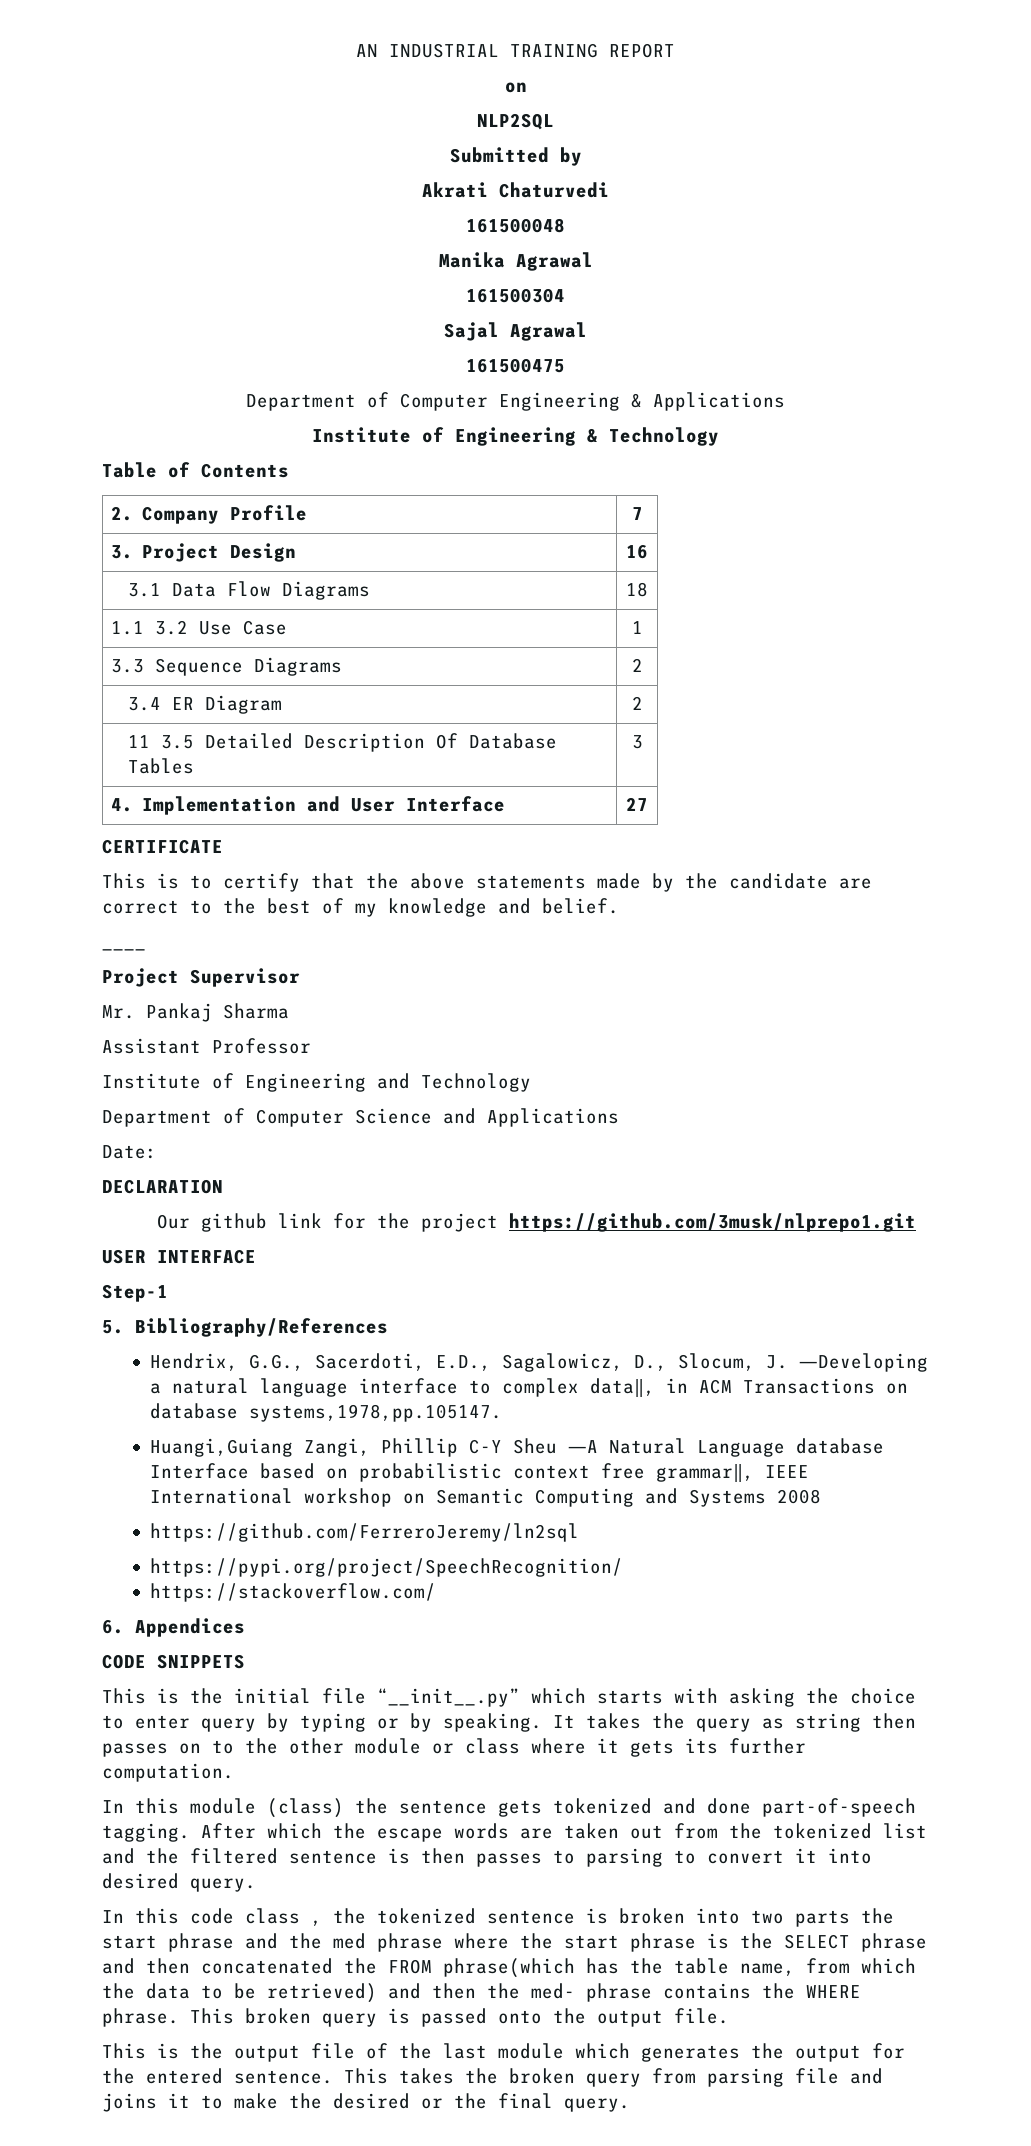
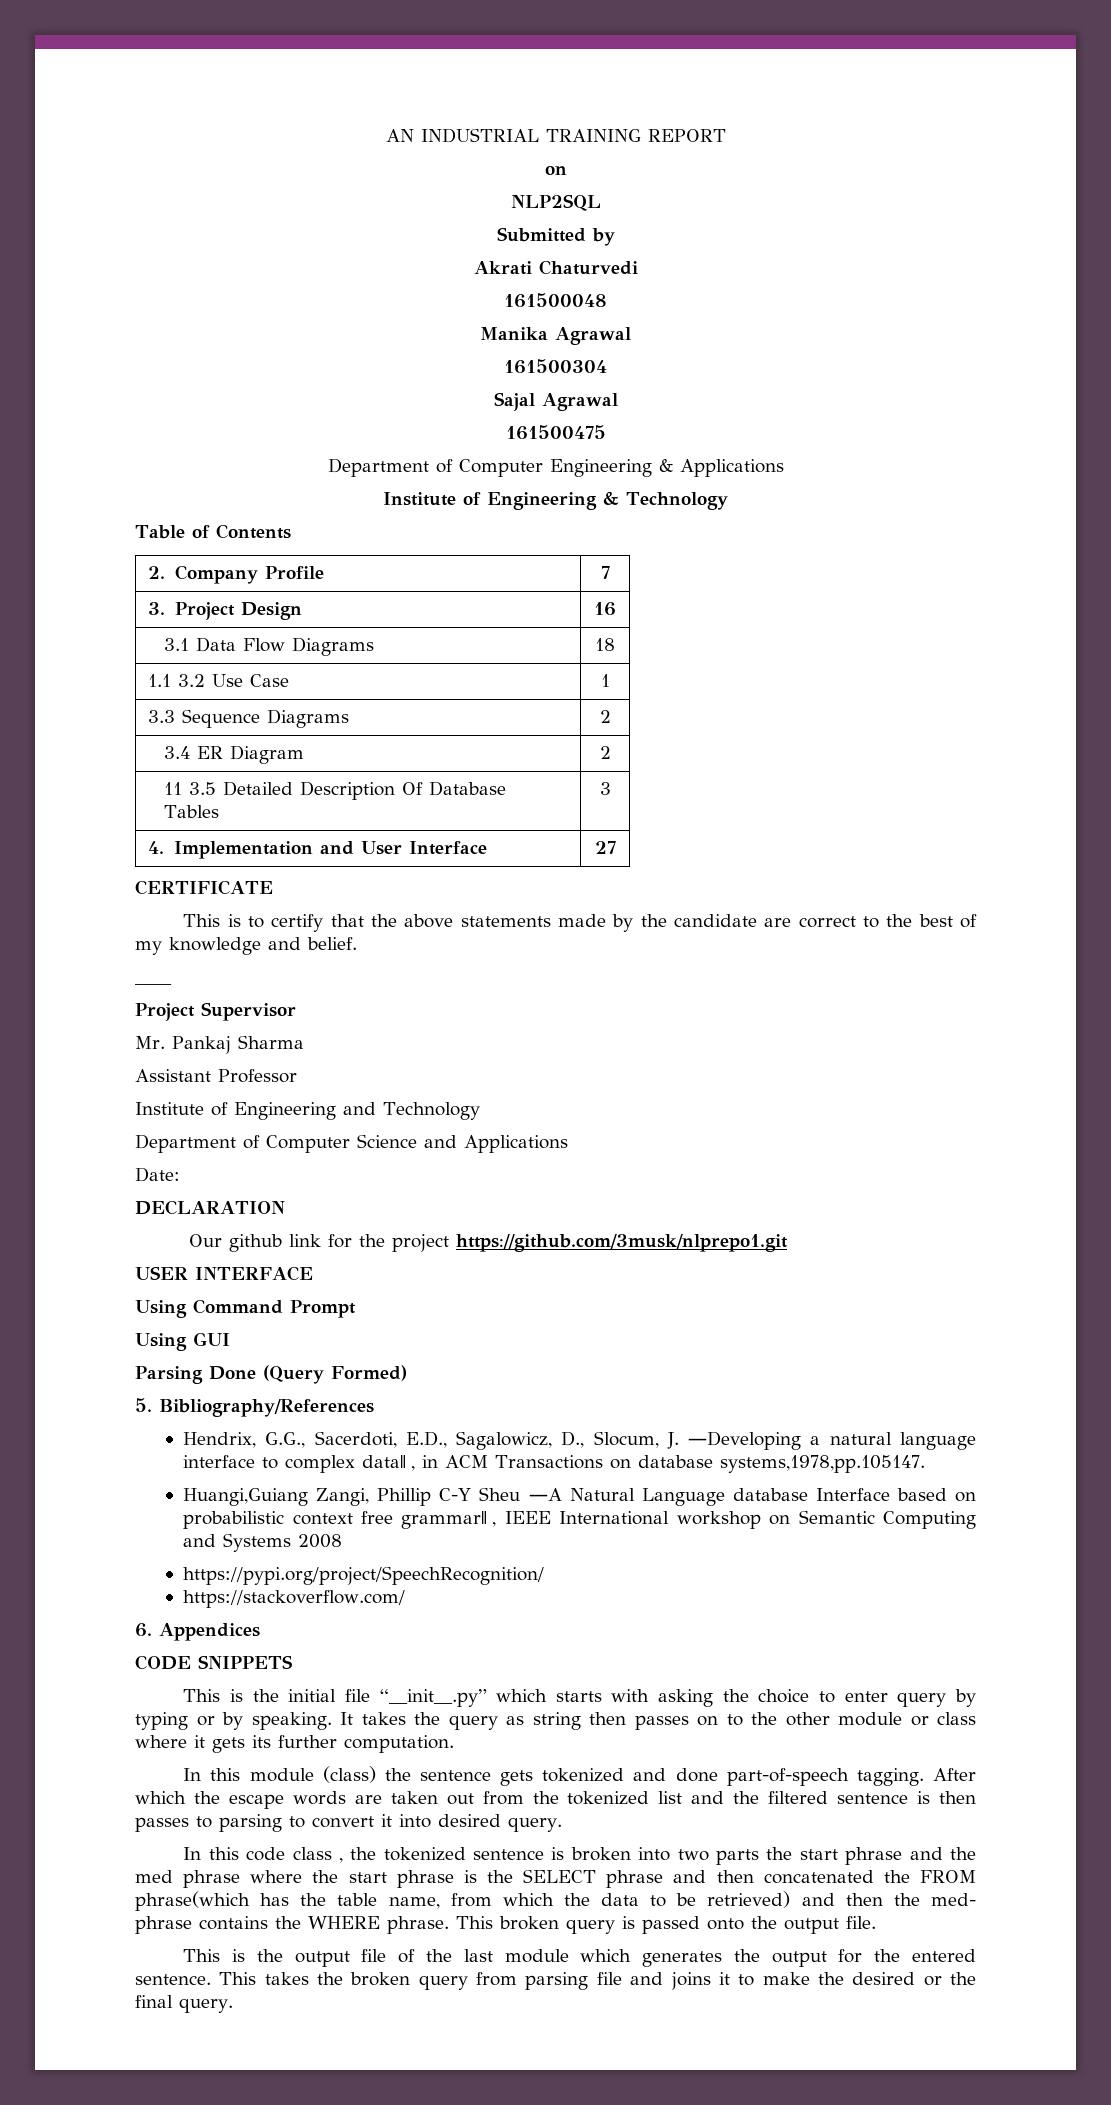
- Step-1
+ Using Command Prompt
+ Using GUI
+ Parsing Done (Query Formed)
- https://github.com/FerreroJeremy/ln2sql

